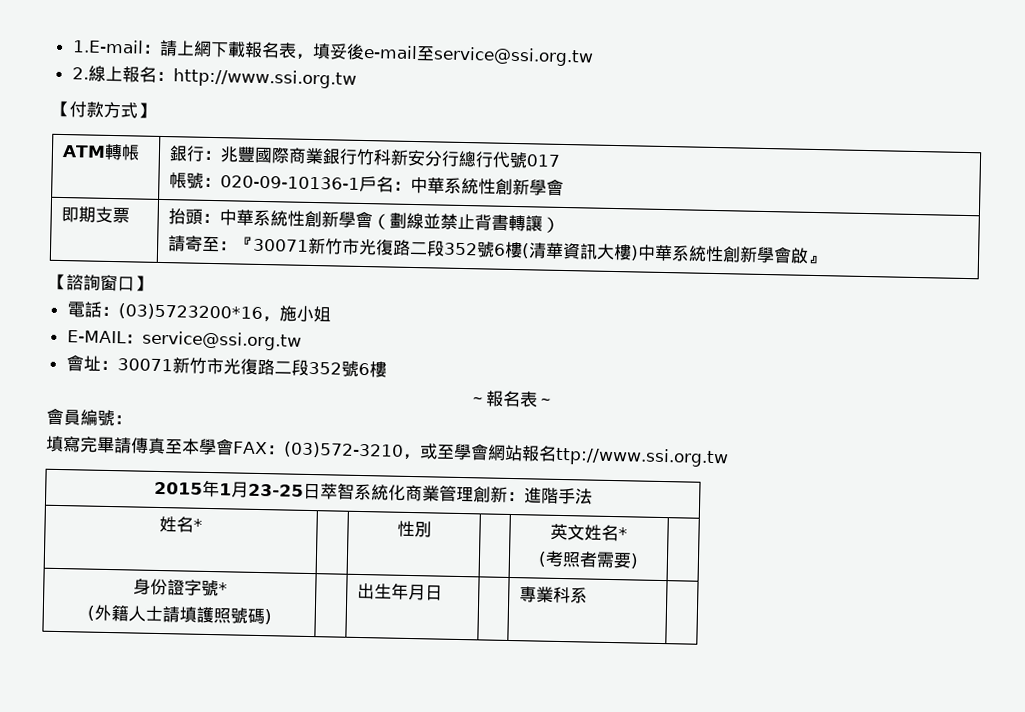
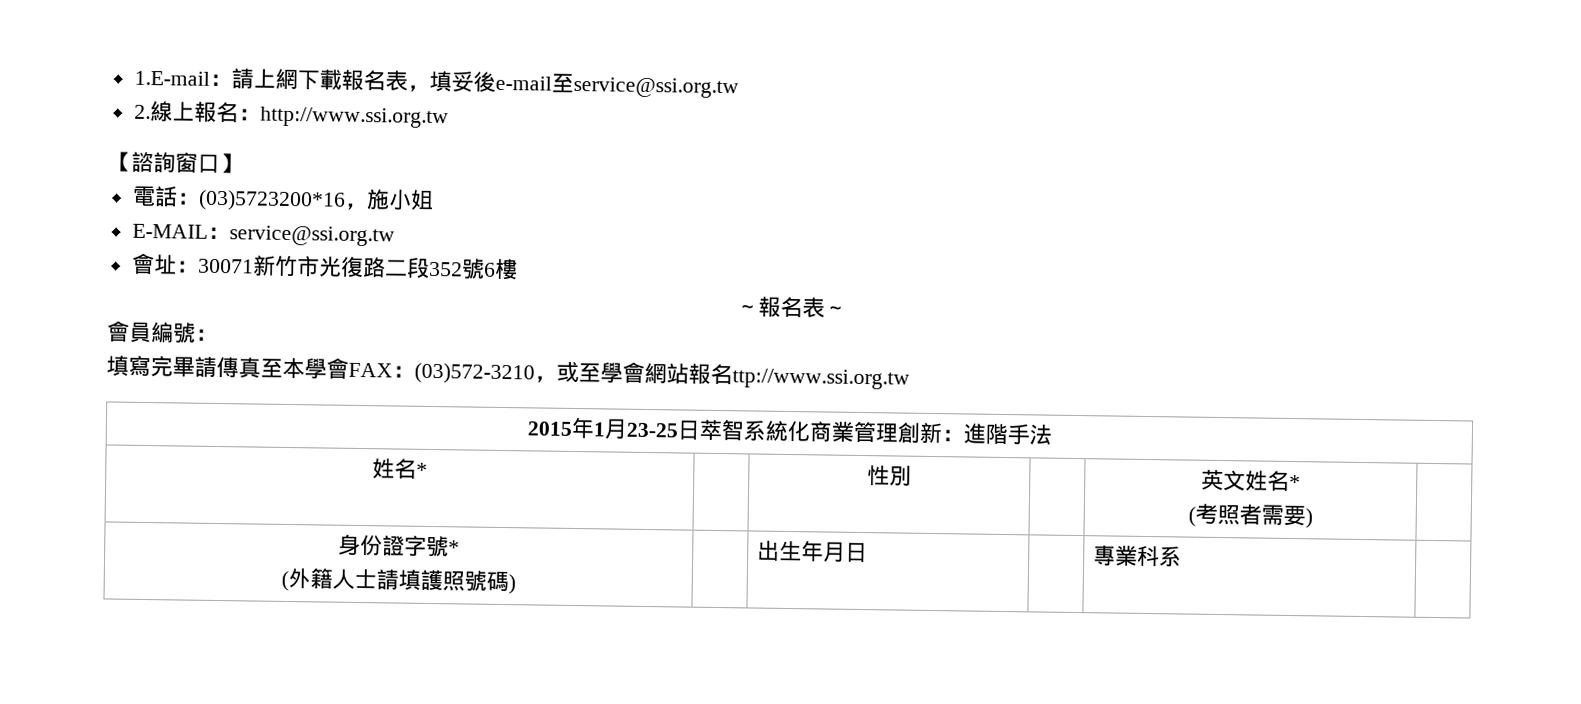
- 【付款方式】
- ATM轉帳 | 銀行：兆豐國際商業銀行竹科新安分行總行代號017
- 帳號：020-09-10136-1戶名：中華系統性創新學會
- 即期支票 | 抬頭：中華系統性創新學會（劃線並禁止背書轉讓）
- 請寄至：『30071新竹市光復路二段352號6樓(清華資訊大樓)中華系統性創新學會啟』

